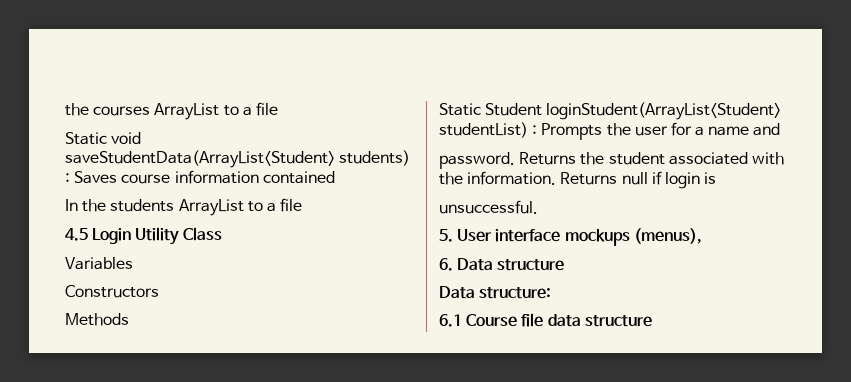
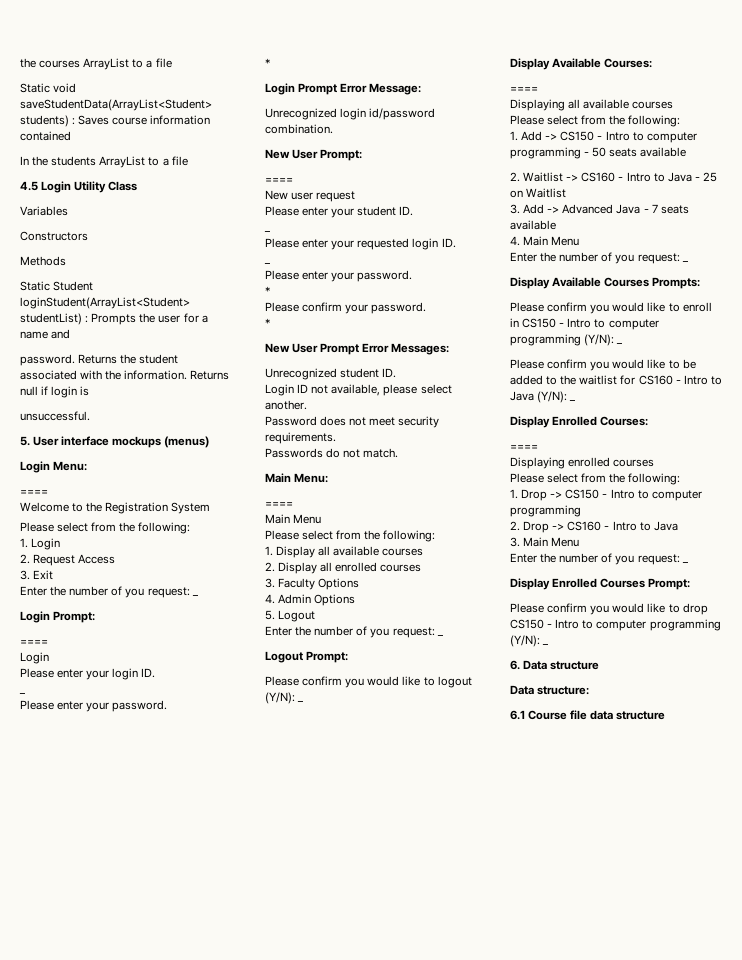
- 5. User interface mockups (menus),
+ 5. User interface mockups (menus)
+ Login Menu:
+ ====
+ Welcome to the Registration System
+ Please select from the following:
+ 1. Login
+ 2. Request Access
+ 3. Exit
+ Enter the number of you request: _
+ Login Prompt:
+ ====
+ Login
+ Please enter your login ID.
+ _
+ Please enter your password.
+ *
+ Login Prompt Error Message:
+ Unrecognized login id/password combination.
+ New User Prompt:
+ ====
+ New user request
+ Please enter your student ID.
+ _
+ Please enter your requested login ID.
+ _
+ Please enter your password.
+ *
+ Please confirm your password.
+ *
+ New User Prompt Error Messages:
+ Unrecognized student ID.
+ Login ID not available, please select another.
+ Password does not meet security requirements.
+ Passwords do not match.
+ Main Menu:
+ ====
+ Main Menu
+ Please select from the following:
+ 1. Display all available courses
+ 2. Display all enrolled courses
+ 3. Faculty Options
+ 4. Admin Options
+ 5. Logout
+ Enter the number of you request: _
+ Logout Prompt:
+ Please confirm you would like to logout (Y/N): _
+ Display Available Courses:
+ ====
+ Displaying all available courses
+ Please select from the following:
+ 1. Add -> CS150 - Intro to computer programming - 50 seats available
+ 2. Waitlist -> CS160 - Intro to Java - 25 on Waitlist
+ 3. Add -> Advanced Java - 7 seats available
+ 4. Main Menu
+ Enter the number of you request: _
+ Display Available Courses Prompts:
+ Please confirm you would like to enroll in CS150 - Intro to computer programming (Y/N): _
+ Please confirm you would like to be added to the waitlist for CS160 - Intro to Java (Y/N): _
+ Display Enrolled Courses:
+ ====
+ Displaying enrolled courses
+ Please select from the following:
+ 1. Drop -> CS150 - Intro to computer programming
+ 2. Drop -> CS160 - Intro to Java
+ 3. Main Menu
+ Enter the number of you request: _
+ Display Enrolled Courses Prompt:
+ Please confirm you would like to drop CS150 - Intro to computer programming (Y/N): _

